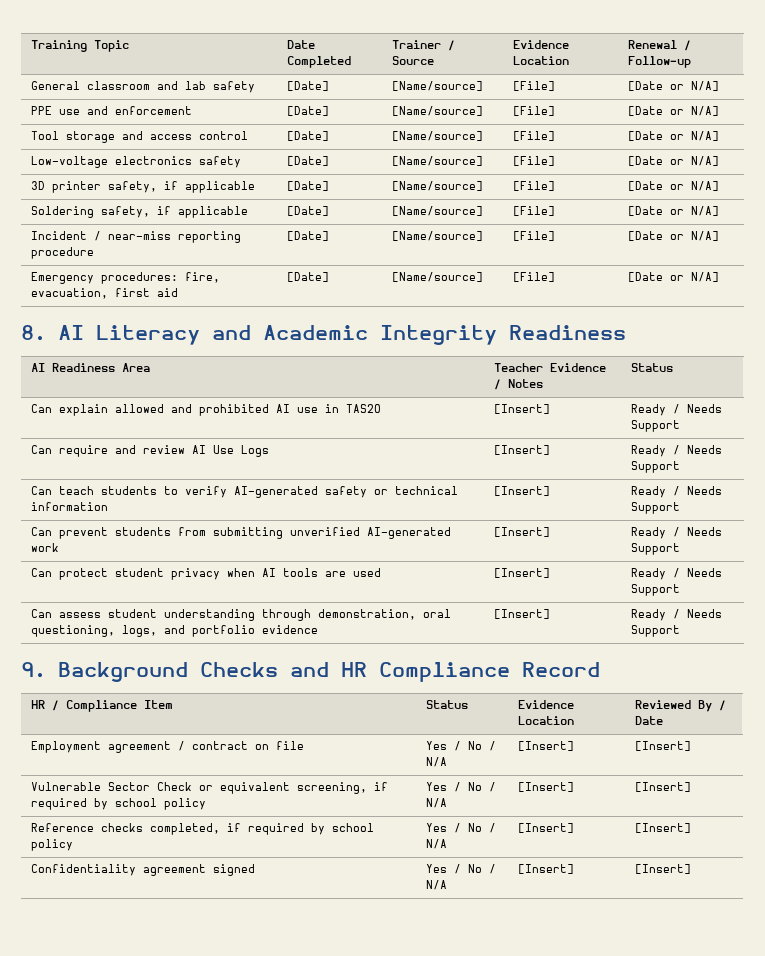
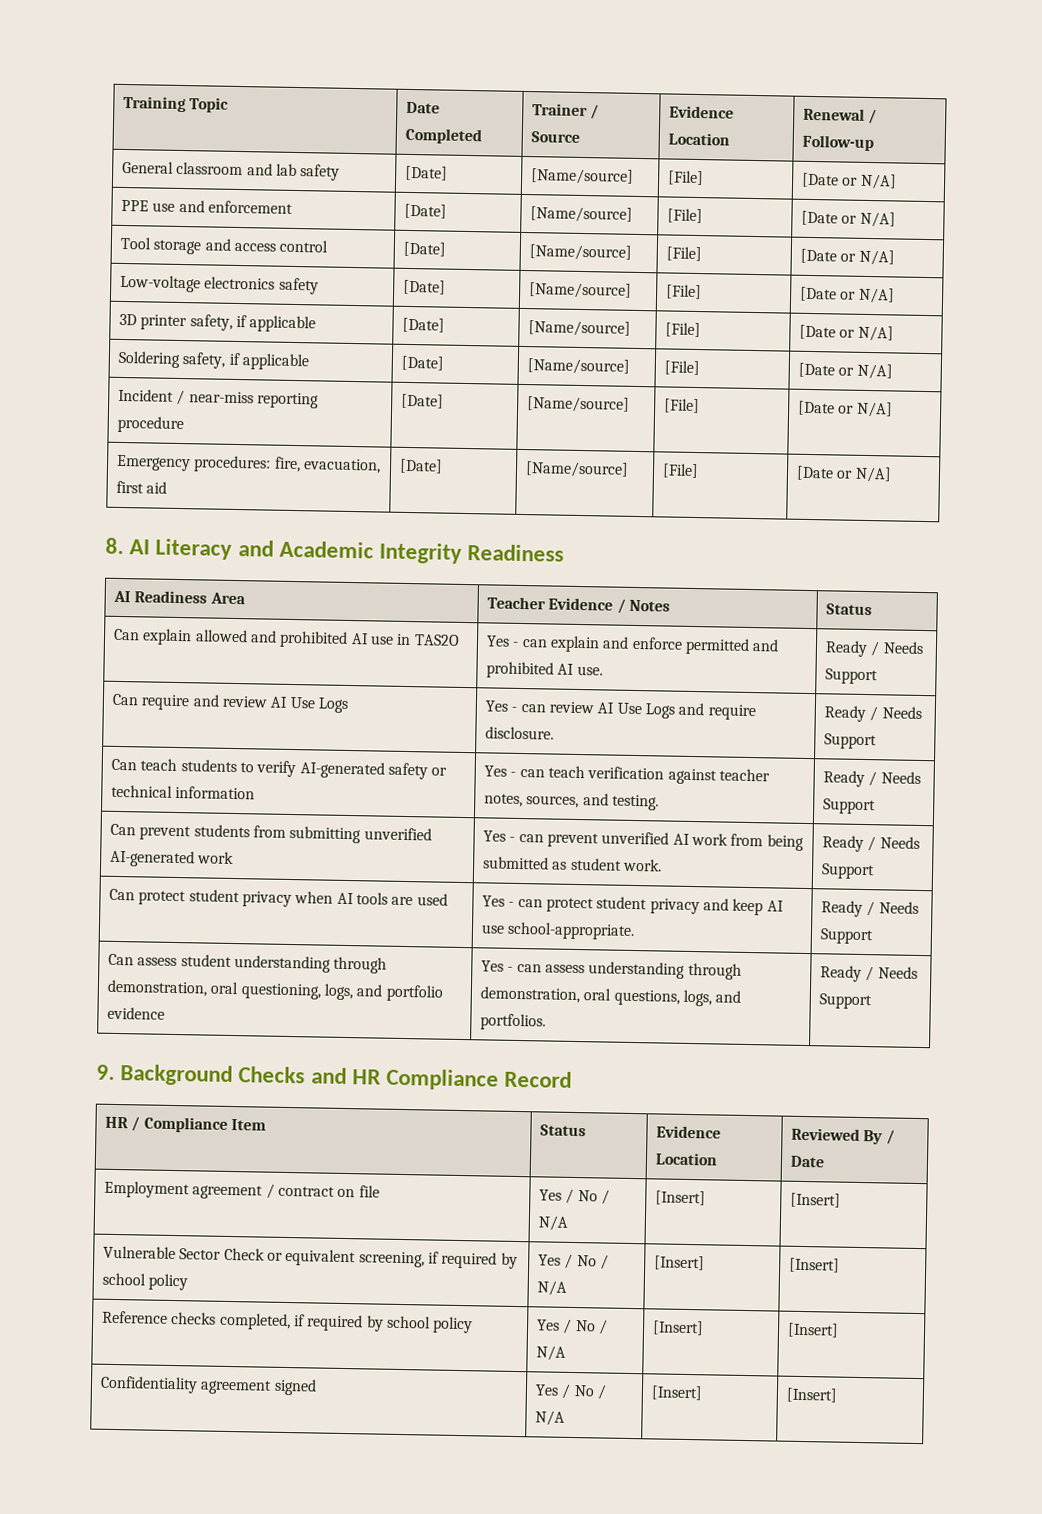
- Can explain allowed and prohibited AI use in TAS2O | [Insert] | Ready / Needs Support
+ Can explain allowed and prohibited AI use in TAS2O | Yes - can explain and enforce permitted and prohibited AI use. | Ready / Needs Support
- Can require and review AI Use Logs | [Insert] | Ready / Needs Support
+ Can require and review AI Use Logs | Yes - can review AI Use Logs and require disclosure. | Ready / Needs Support
- Can teach students to verify AI-generated safety or technical information | [Insert] | Ready / Needs Support
+ Can teach students to verify AI-generated safety or technical information | Yes - can teach verification against teacher notes, sources, and testing. | Ready / Needs Support
- Can prevent students from submitting unverified AI-generated work | [Insert] | Ready / Needs Support
+ Can prevent students from submitting unverified AI-generated work | Yes - can prevent unverified AI work from being submitted as student work. | Ready / Needs Support
- Can protect student privacy when AI tools are used | [Insert] | Ready / Needs Support
+ Can protect student privacy when AI tools are used | Yes - can protect student privacy and keep AI use school-appropriate. | Ready / Needs Support
- Can assess student understanding through demonstration, oral questioning, logs, and portfolio evidence | [Insert] | Ready / Needs Support
+ Can assess student understanding through demonstration, oral questioning, logs, and portfolio evidence | Yes - can assess understanding through demonstration, oral questions, logs, and portfolios. | Ready / Needs Support

